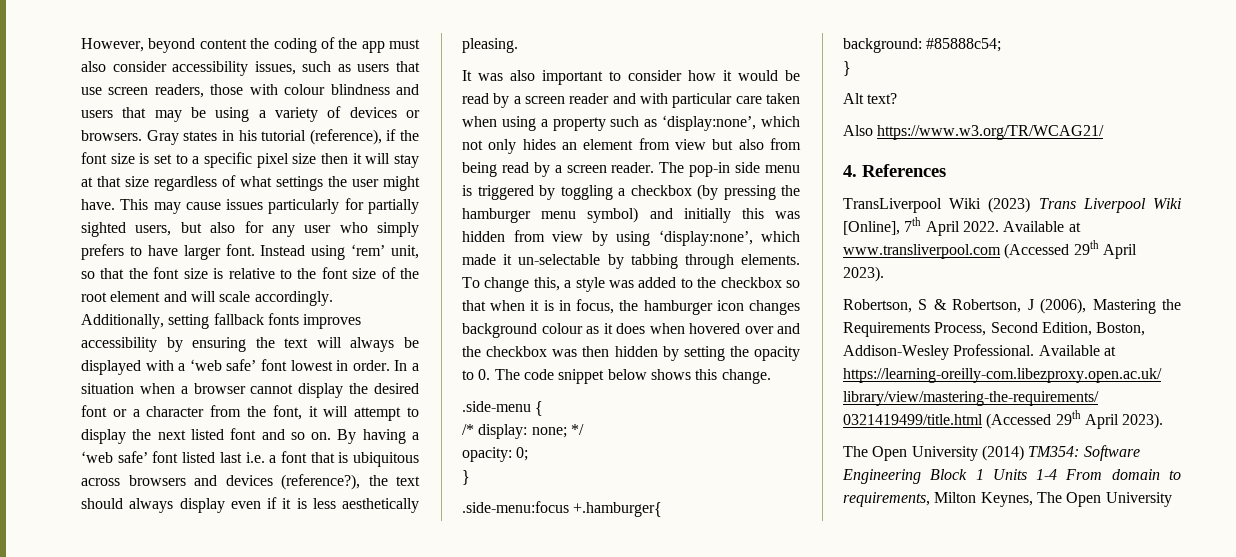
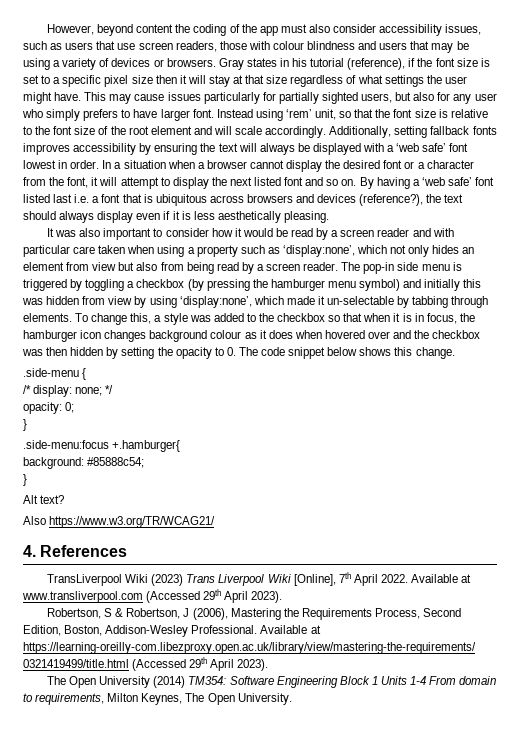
- The Open University (2014) TM354: Software Engineering Block 1 Units 1-4 From domain to requirements, Milton Keynes, The Open University
+ The Open University (2014) TM354: Software Engineering Block 1 Units 1-4 From domain to requirements, Milton Keynes, The Open University.

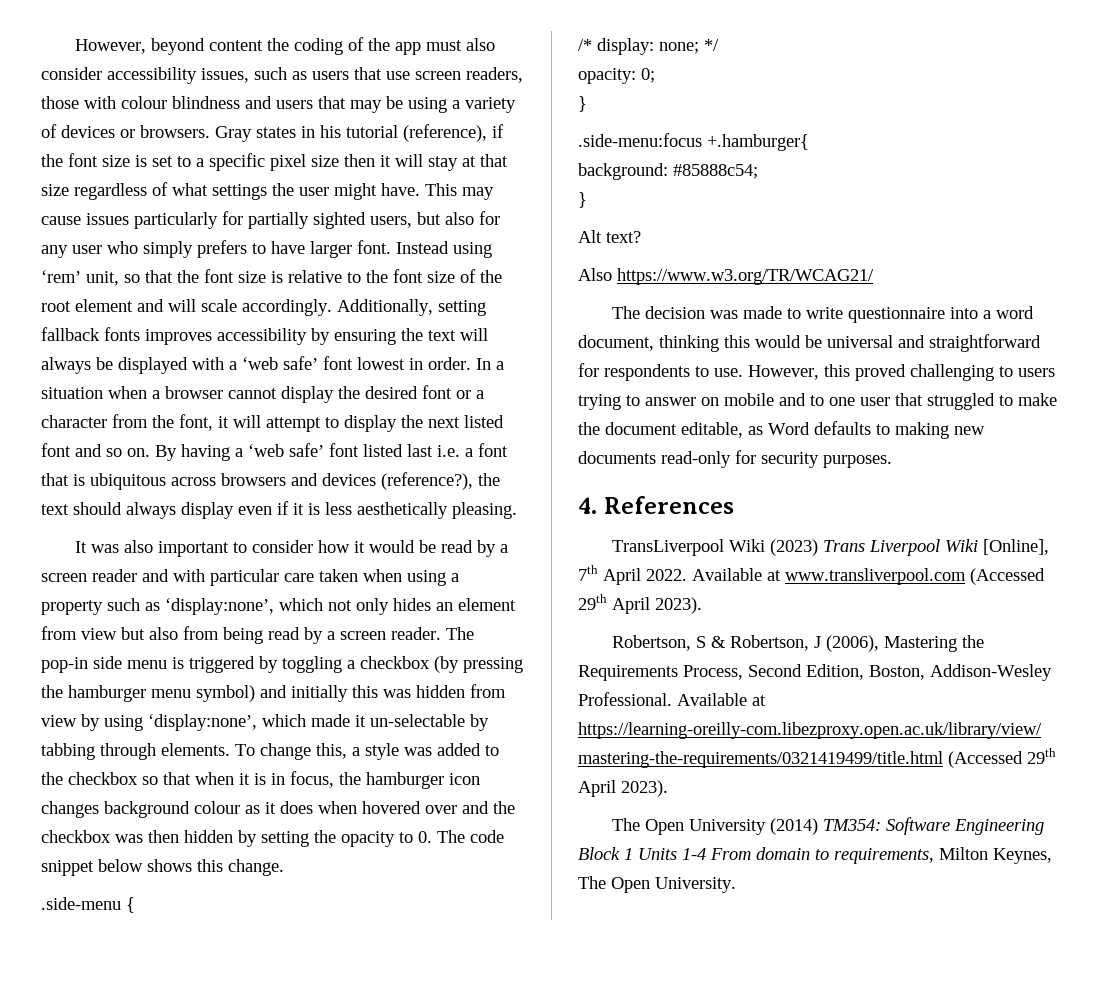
+ The decision was made to write questionnaire into a word document, thinking this would be universal and straightforward for respondents to use. However, this proved challenging to users trying to answer on mobile and to one user that struggled to make the document editable, as Word defaults to making new documents read-only for security purposes.

